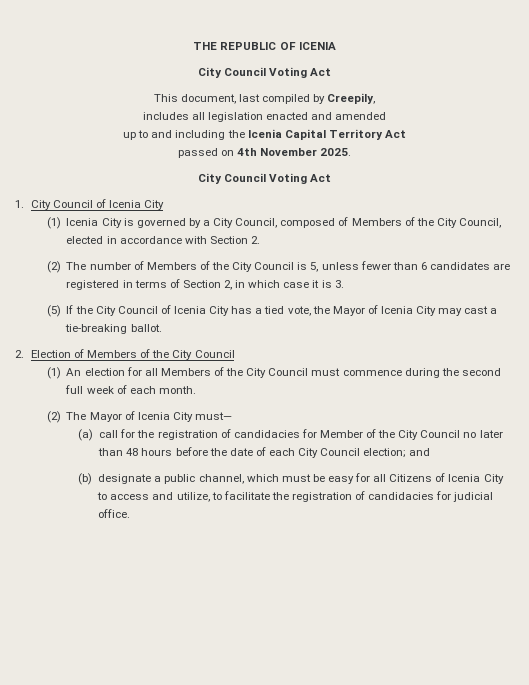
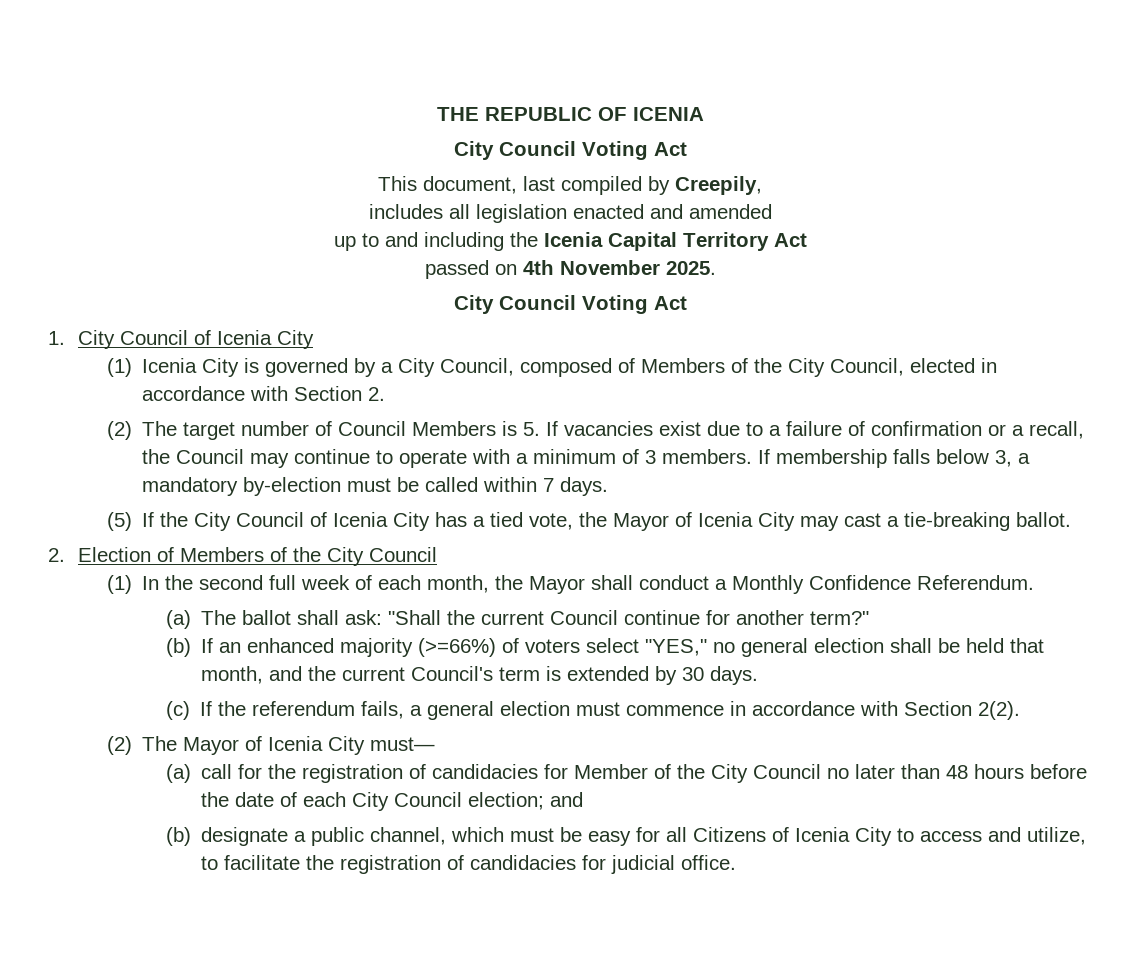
- (2) The number of Members of the City Council is 5, unless fewer than 6 candidates are registered in terms of Section 2, in which case it is 3.
+ (2) The target number of Council Members is 5. If vacancies exist due to a failure of confirmation or a recall, the Council may continue to operate with a minimum of 3 members. If membership falls below 3, a mandatory by-election must be called within 7 days.
- (1) An election for all Members of the City Council must commence during the second full week of each month.
+ (1) In the second full week of each month, the Mayor shall conduct a Monthly Confidence Referendum.
+ (a) The ballot shall ask: "Shall the current Council continue for another term?"
+ (b) If an enhanced majority (>=66%) of voters select "YES," no general election shall be held that month, and the current Council's term is extended by 30 days.
+ (c) If the referendum fails, a general election must commence in accordance with Section 2(2).

